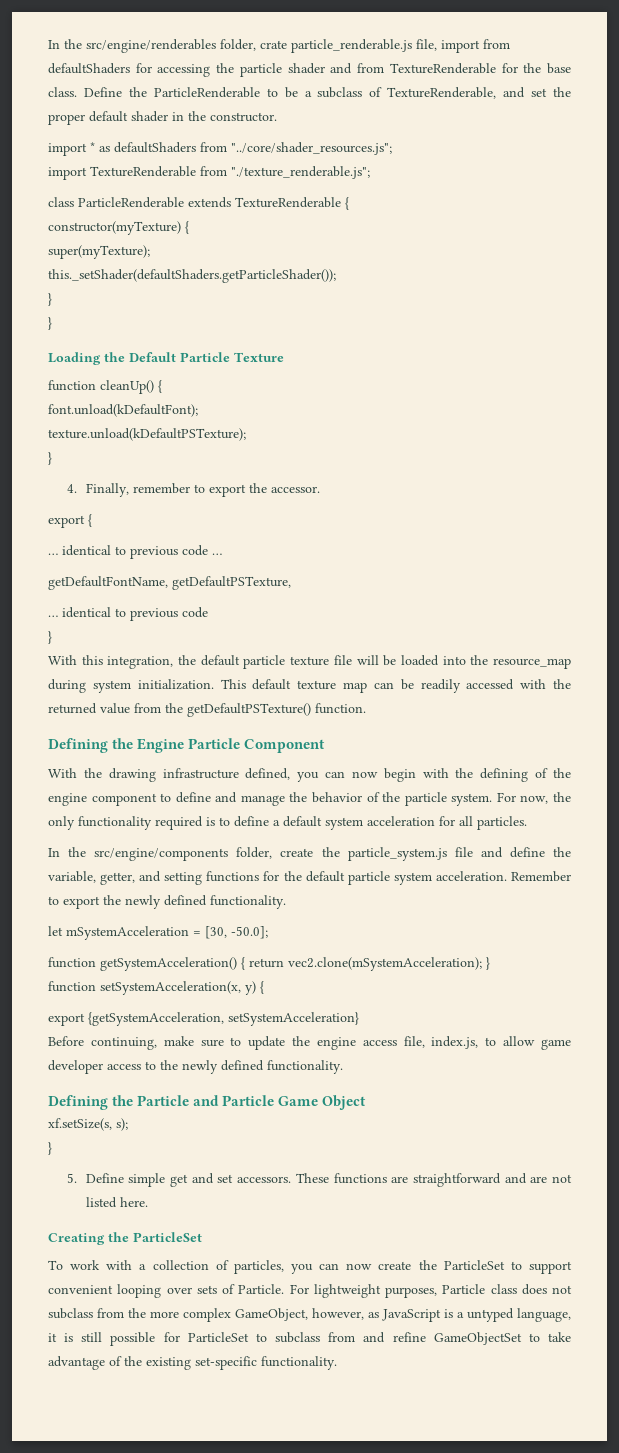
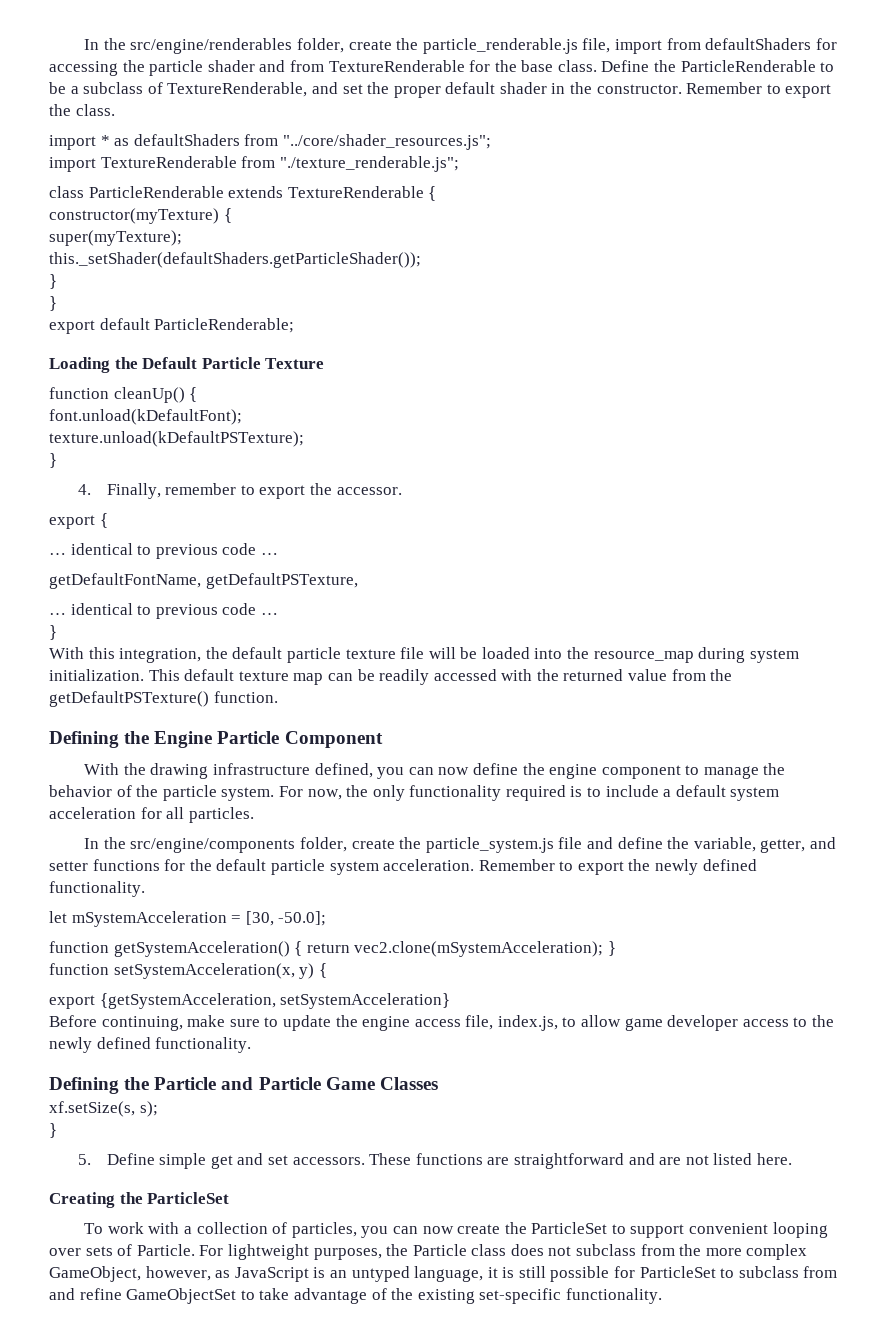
- In the src/engine/renderables folder, crate particle_renderable.js file, import from defaultShaders for accessing the particle shader and from TextureRenderable for the base class.
+ In the src/engine/renderables folder, create the particle_renderable.js file, import from defaultShaders for accessing the particle shader and from TextureRenderable for the base class.
+ Remember to export the class.
+ export default ParticleRenderable;
  getDefaultFontName, getDefaultPSTexture,
- … identical to previous code
+ … identical to previous code …
- With the drawing infrastructure defined, you can now begin with the defining of the engine component to define and manage the behavior of the particle system.
+ With the drawing infrastructure defined, you can now define the engine component to manage the behavior of the particle system.
- For now, the only functionality required is to define a default system acceleration for all particles.
+ For now, the only functionality required is to include a default system acceleration for all particles.
- In the src/engine/components folder, create the particle_system.js file and define the variable, getter, and setting functions for the default particle system acceleration.
+ In the src/engine/components folder, create the particle_system.js file and define the variable, getter, and setter functions for the default particle system acceleration.
- Defining the Particle and Particle Game Object
+ Defining the Particle and Particle Game Classes
- For lightweight purposes, Particle class does not subclass from the more complex GameObject, however, as JavaScript is a untyped language, it is still possible for ParticleSet to subclass from and refine GameObjectSet to take advantage of the existing set-specific functionality.
+ For lightweight purposes, the Particle class does not subclass from the more complex GameObject, however, as JavaScript is an untyped language, it is still possible for ParticleSet to subclass from and refine GameObjectSet to take advantage of the existing set-specific functionality.

